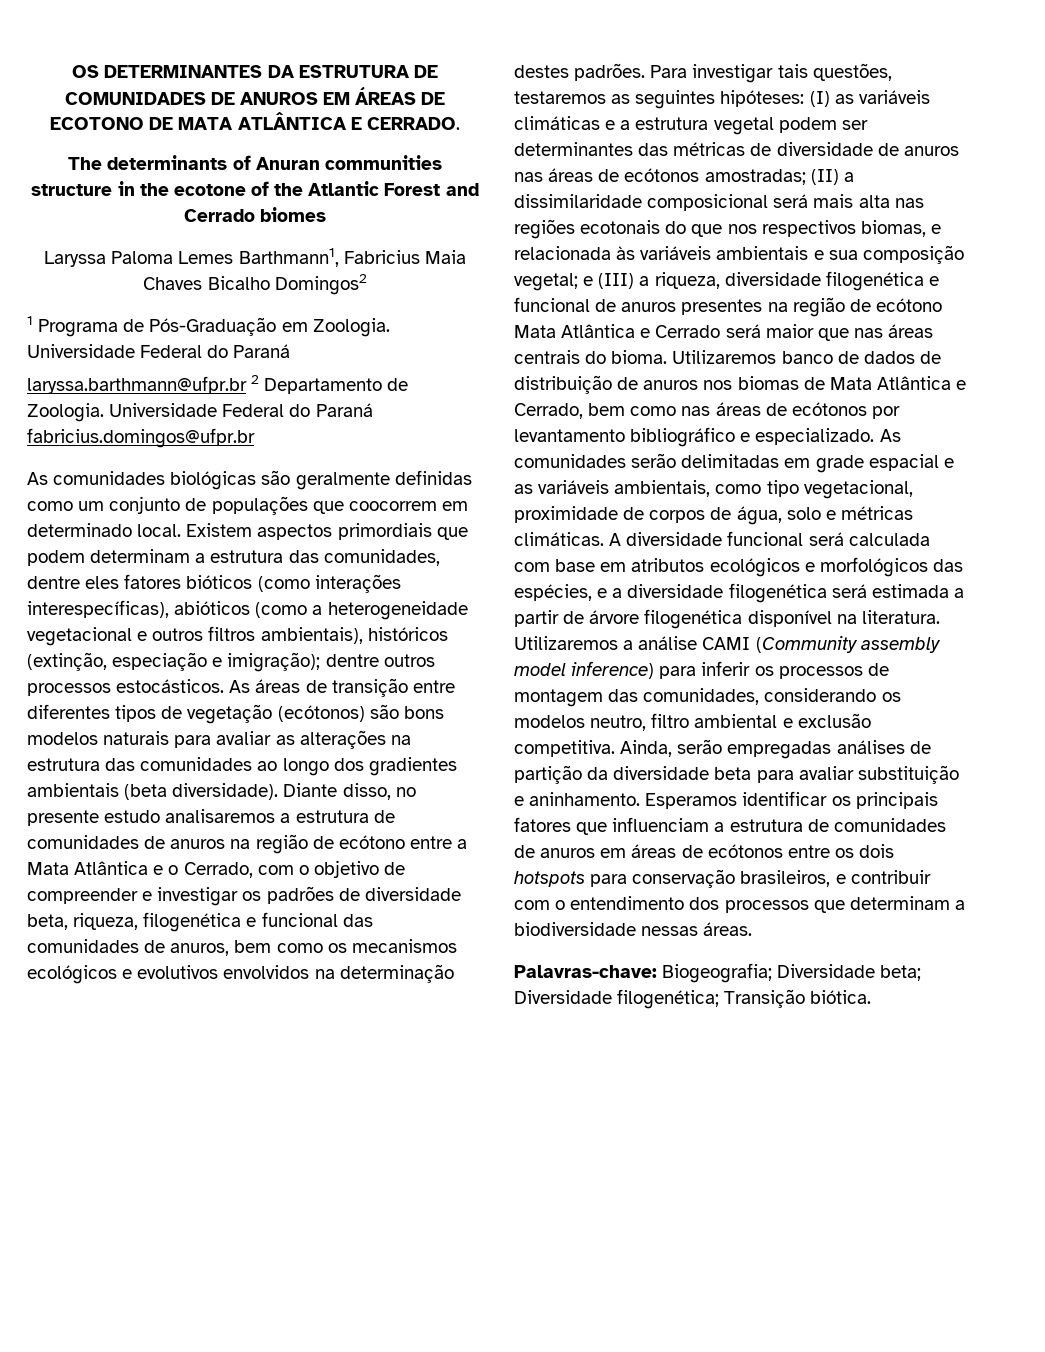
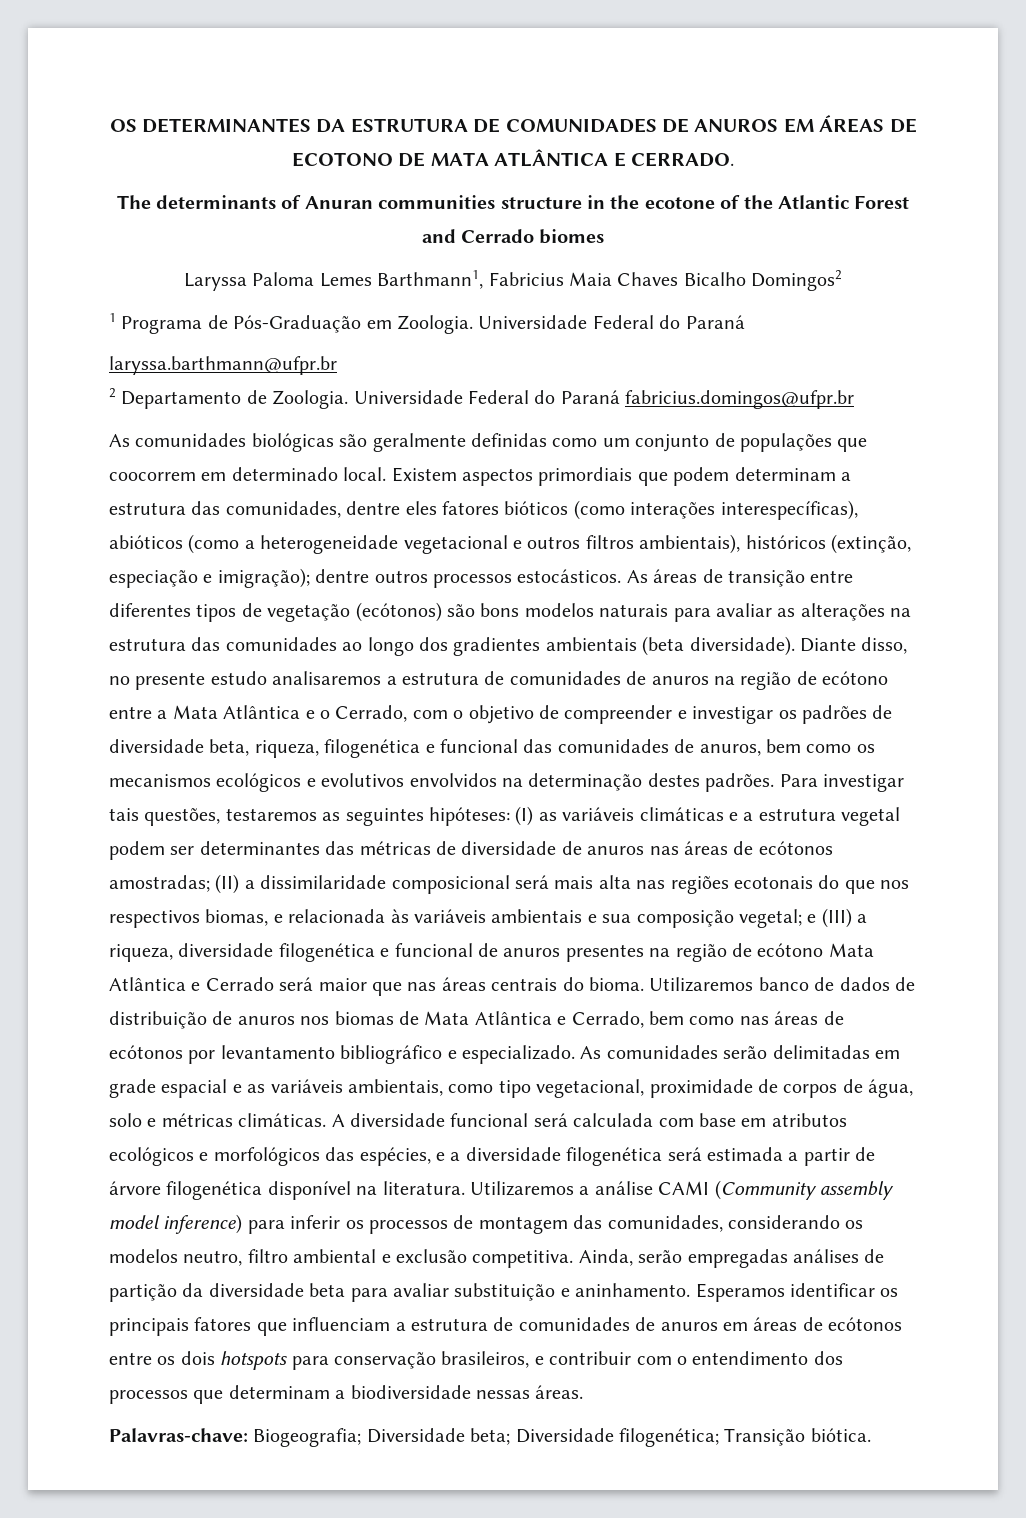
- laryssa.barthmann@ufpr.br 2 Departamento de Zoologia.
+ laryssa.barthmann@ufpr.br
+ 2 Departamento de Zoologia.

